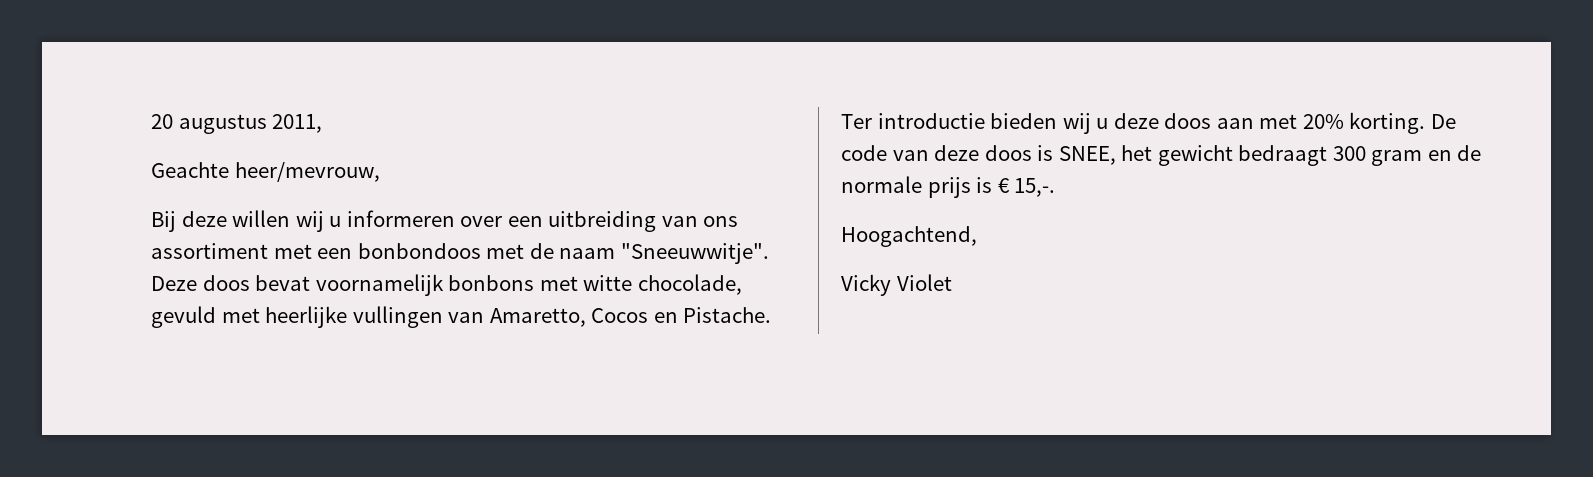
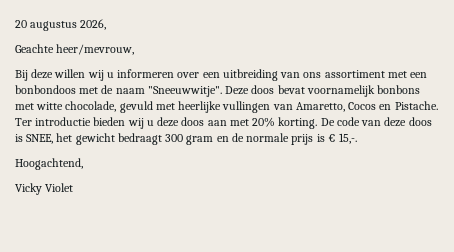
- 20 augustus 2011,
+ 20 augustus 2026,

